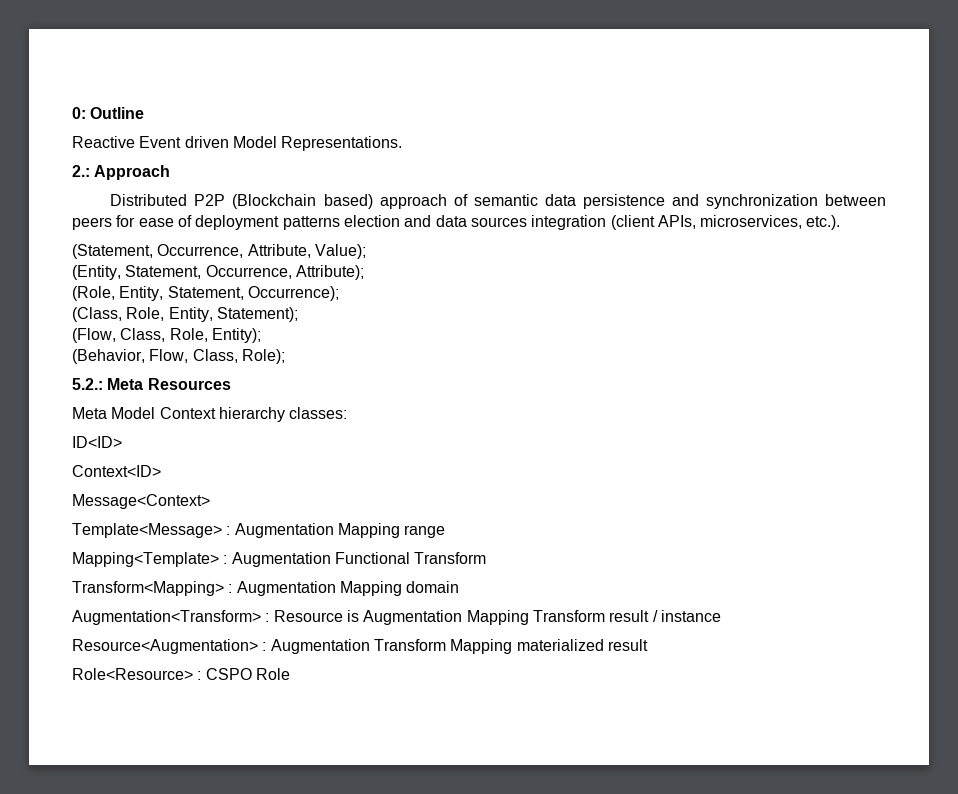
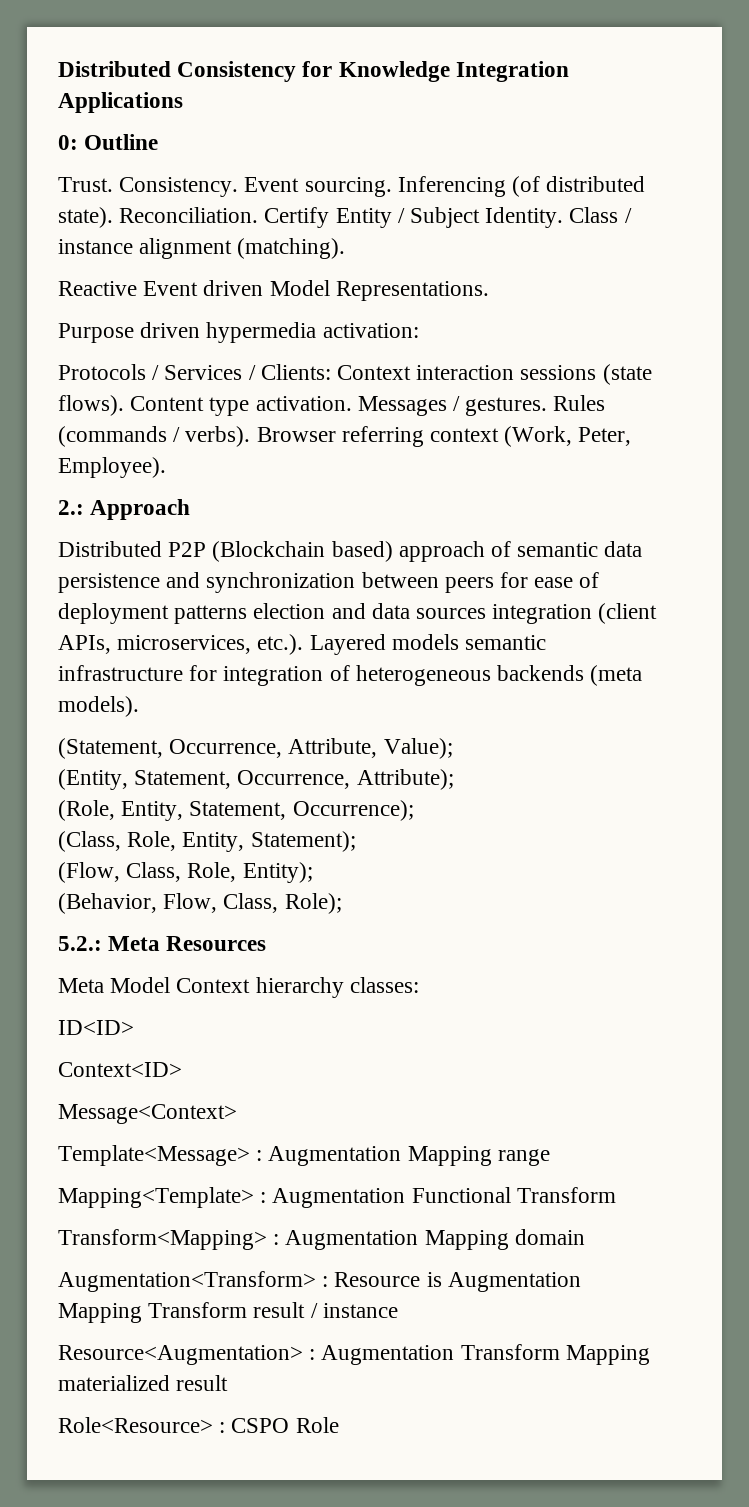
+ Distributed Consistency for Knowledge Integration Applications
  0: Outline
+ Trust. Consistency. Event sourcing. Inferencing (of distributed state). Reconciliation. Certify Entity / Subject Identity. Class / instance alignment (matching).
+ Purpose driven hypermedia activation:
+ Protocols / Services / Clients: Context interaction sessions (state flows). Content type activation. Messages / gestures. Rules (commands / verbs). Browser referring context (Work, Peter, Employee).
- Distributed P2P (Blockchain based) approach of semantic data persistence and synchronization between peers for ease of deployment patterns election and data sources integration (client APIs, microservices, etc.).
+ Distributed P2P (Blockchain based) approach of semantic data persistence and synchronization between peers for ease of deployment patterns election and data sources integration (client APIs, microservices, etc.). Layered models semantic infrastructure for integration of heterogeneous backends (meta models).

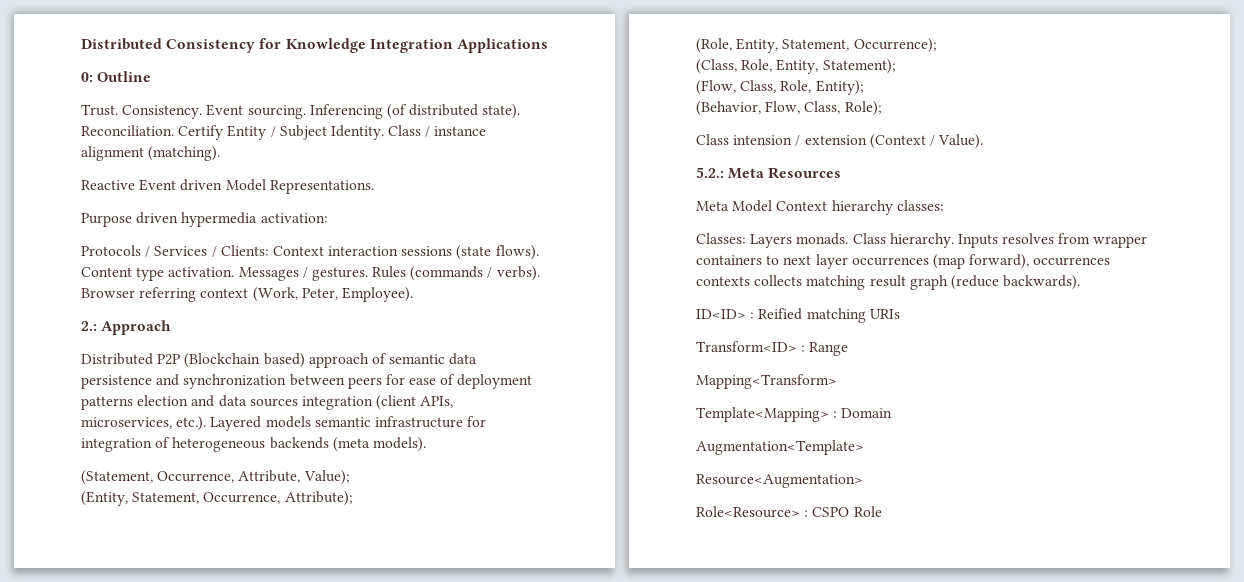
+ Class intension / extension (Context / Value).
- ID<ID>
- Context<ID>
- Message<Context>
- Template<Message> : Augmentation Mapping range
- Mapping<Template> : Augmentation Functional Transform
- Transform<Mapping> : Augmentation Mapping domain
- Augmentation<Transform> : Resource is Augmentation Mapping Transform result / instance
- Resource<Augmentation> : Augmentation Transform Mapping materialized result
+ Classes: Layers monads. Class hierarchy. Inputs resolves from wrapper containers to next layer occurrences (map forward), occurrences contexts collects matching result graph (reduce backwards).
+ ID<ID> : Reified matching URIs
+ Transform<ID> : Range
+ Mapping<Transform>
+ Template<Mapping> : Domain
+ Augmentation<Template>
+ Resource<Augmentation>

